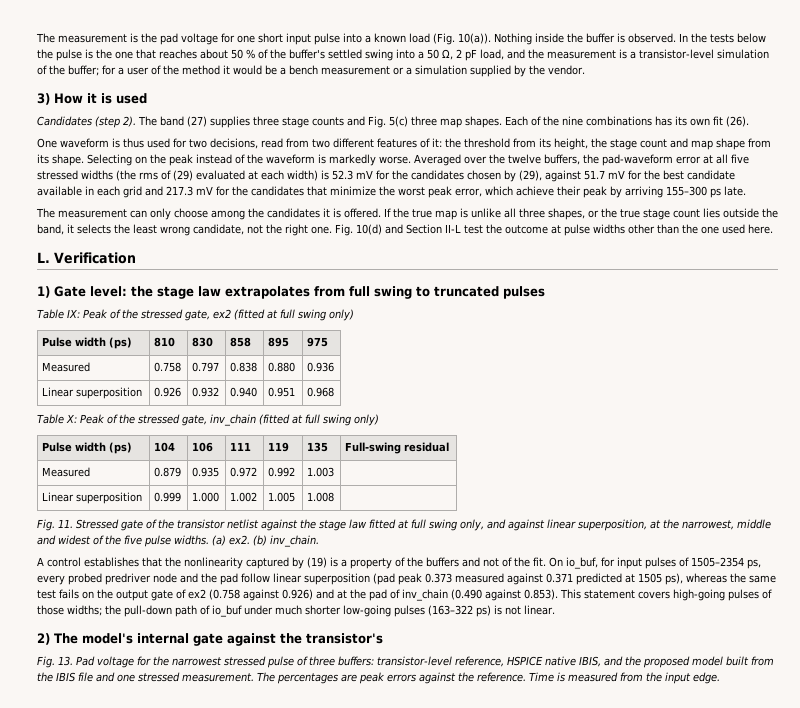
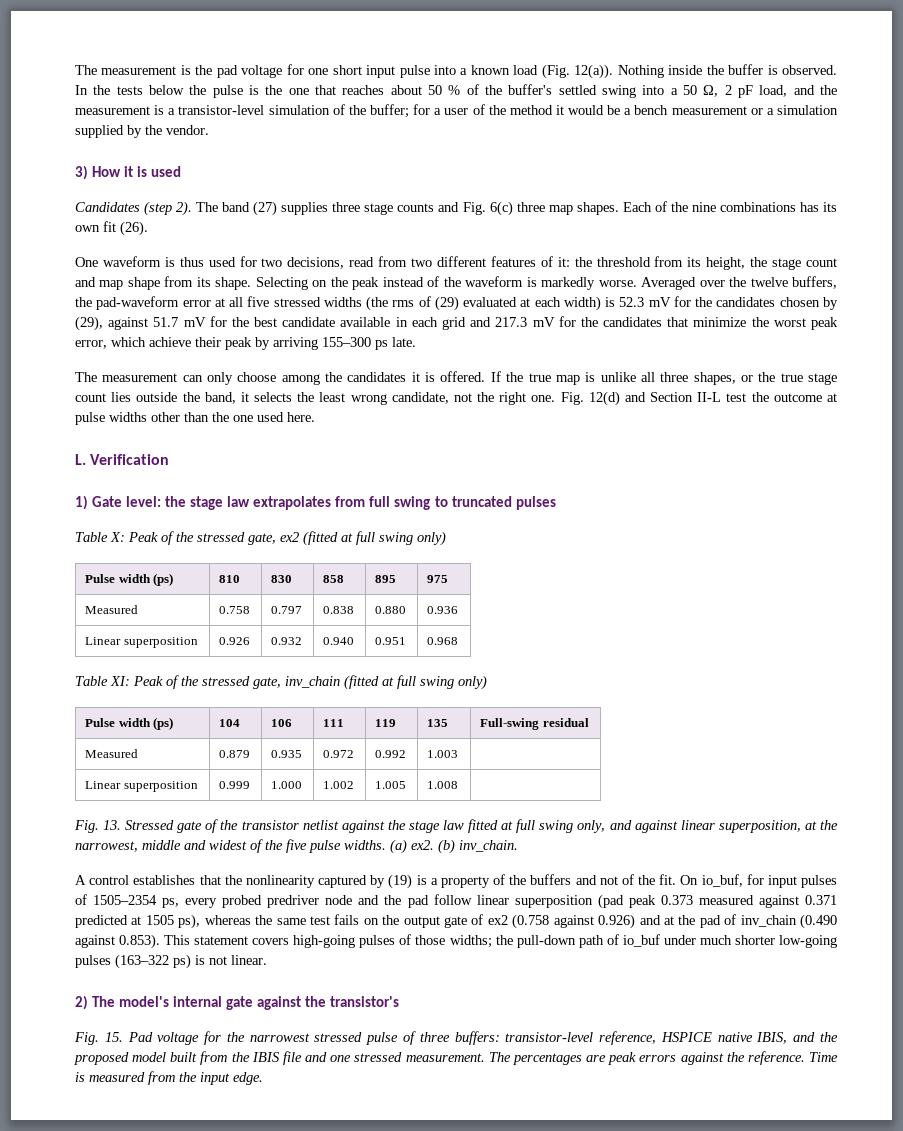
- The measurement is the pad voltage for one short input pulse into a known load (Fig. 10(a)).
+ The measurement is the pad voltage for one short input pulse into a known load (Fig. 12(a)).
- The band (27) supplies three stage counts and Fig. 5(c) three map shapes.
+ The band (27) supplies three stage counts and Fig. 6(c) three map shapes.
- Fig. 10(d) and Section II-L test the outcome at pulse widths other than the one used here.
+ Fig. 12(d) and Section II-L test the outcome at pulse widths other than the one used here.
- Table IX: Peak of the stressed gate, ex2 (fitted at full swing only)
+ Table X: Peak of the stressed gate, ex2 (fitted at full swing only)
- Table X: Peak of the stressed gate, inv_chain (fitted at full swing only)
+ Table XI: Peak of the stressed gate, inv_chain (fitted at full swing only)
- Fig. 11. Stressed gate of the transistor netlist against the stage law fitted at full swing only, and against linear superposition, at the narrowest, middle and widest of the five pulse widths.
+ Fig. 13. Stressed gate of the transistor netlist against the stage law fitted at full swing only, and against linear superposition, at the narrowest, middle and widest of the five pulse widths.
- Fig. 13. Pad voltage for the narrowest stressed pulse of three buffers: transistor-level reference, HSPICE native IBIS, and the proposed model built from the IBIS file and one stressed measurement.
+ Fig. 15. Pad voltage for the narrowest stressed pulse of three buffers: transistor-level reference, HSPICE native IBIS, and the proposed model built from the IBIS file and one stressed measurement.

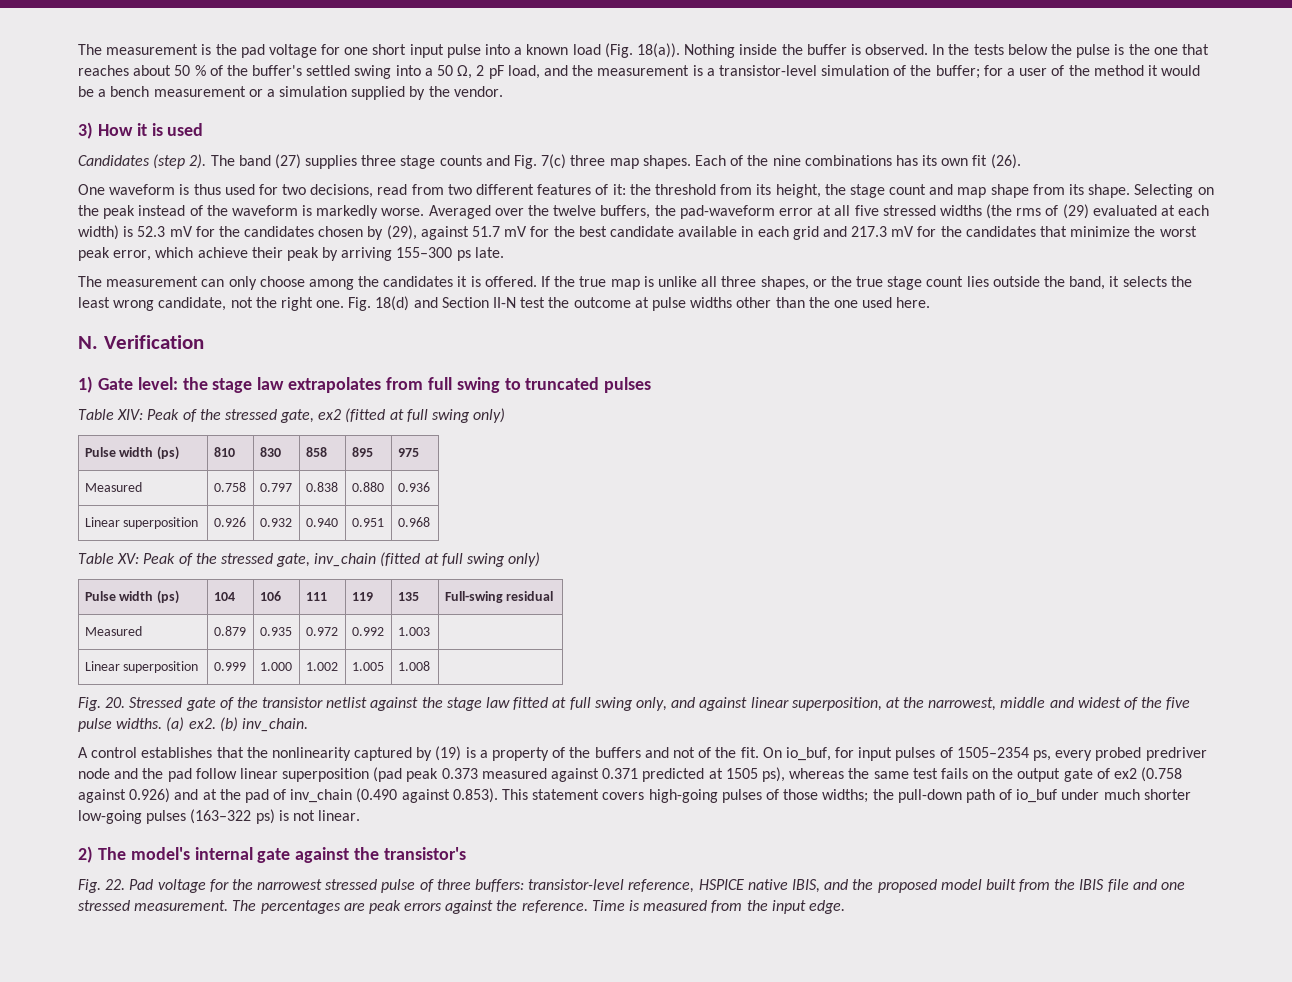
- The measurement is the pad voltage for one short input pulse into a known load (Fig. 12(a)).
+ The measurement is the pad voltage for one short input pulse into a known load (Fig. 18(a)).
- The band (27) supplies three stage counts and Fig. 6(c) three map shapes.
+ The band (27) supplies three stage counts and Fig. 7(c) three map shapes.
- Fig. 12(d) and Section II-L test the outcome at pulse widths other than the one used here.
+ Fig. 18(d) and Section II-N test the outcome at pulse widths other than the one used here.
- L. Verification
+ N. Verification
- Table X: Peak of the stressed gate, ex2 (fitted at full swing only)
+ Table XIV: Peak of the stressed gate, ex2 (fitted at full swing only)
- Table XI: Peak of the stressed gate, inv_chain (fitted at full swing only)
+ Table XV: Peak of the stressed gate, inv_chain (fitted at full swing only)
- Fig. 13. Stressed gate of the transistor netlist against the stage law fitted at full swing only, and against linear superposition, at the narrowest, middle and widest of the five pulse widths.
+ Fig. 20. Stressed gate of the transistor netlist against the stage law fitted at full swing only, and against linear superposition, at the narrowest, middle and widest of the five pulse widths.
- Fig. 15. Pad voltage for the narrowest stressed pulse of three buffers: transistor-level reference, HSPICE native IBIS, and the proposed model built from the IBIS file and one stressed measurement.
+ Fig. 22. Pad voltage for the narrowest stressed pulse of three buffers: transistor-level reference, HSPICE native IBIS, and the proposed model built from the IBIS file and one stressed measurement.

